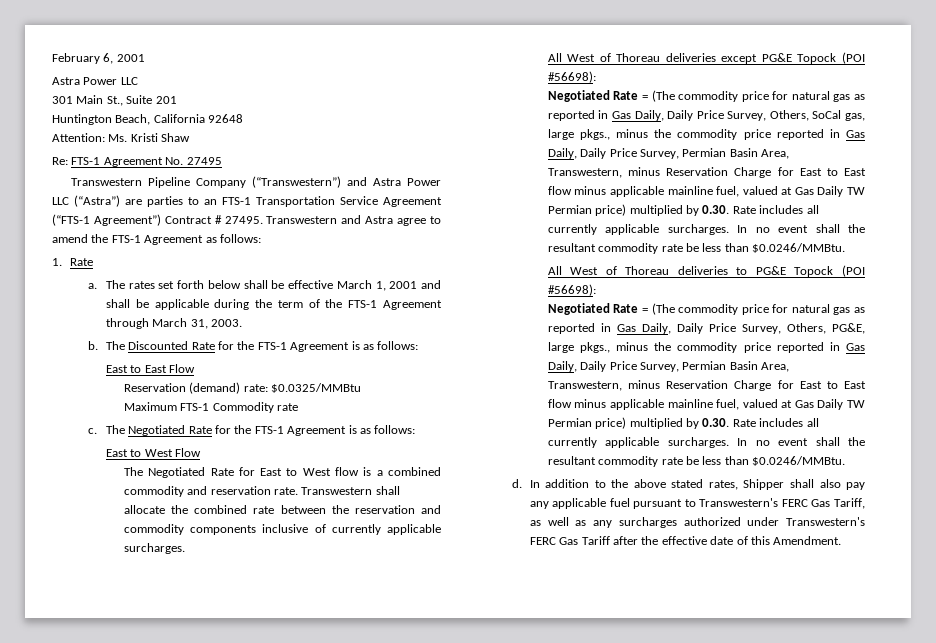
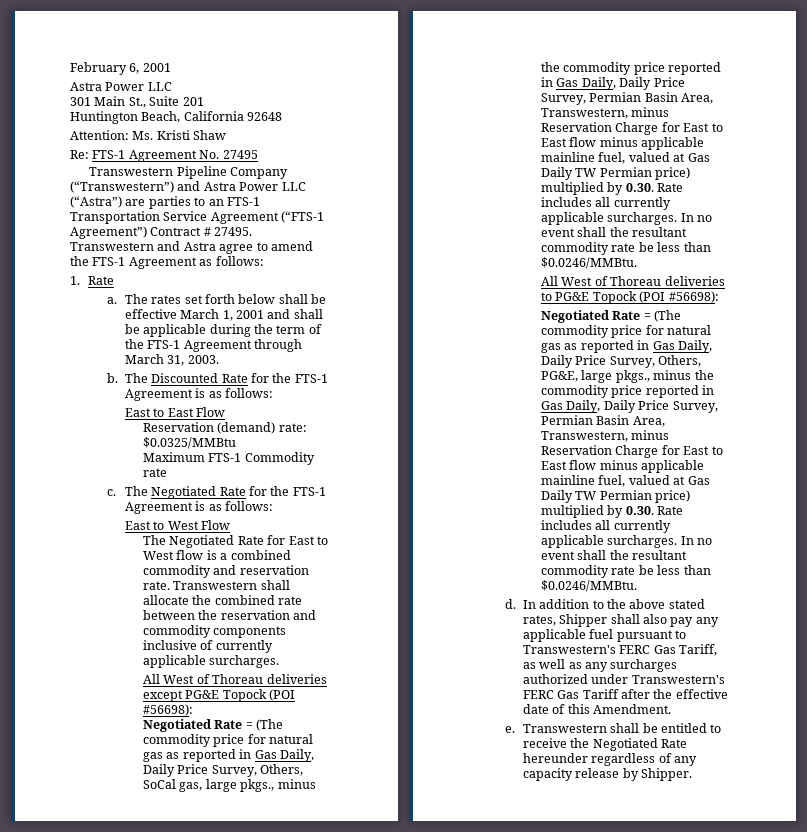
+ e. Transwestern shall be entitled to receive the Negotiated Rate hereunder regardless of any capacity release by Shipper.

